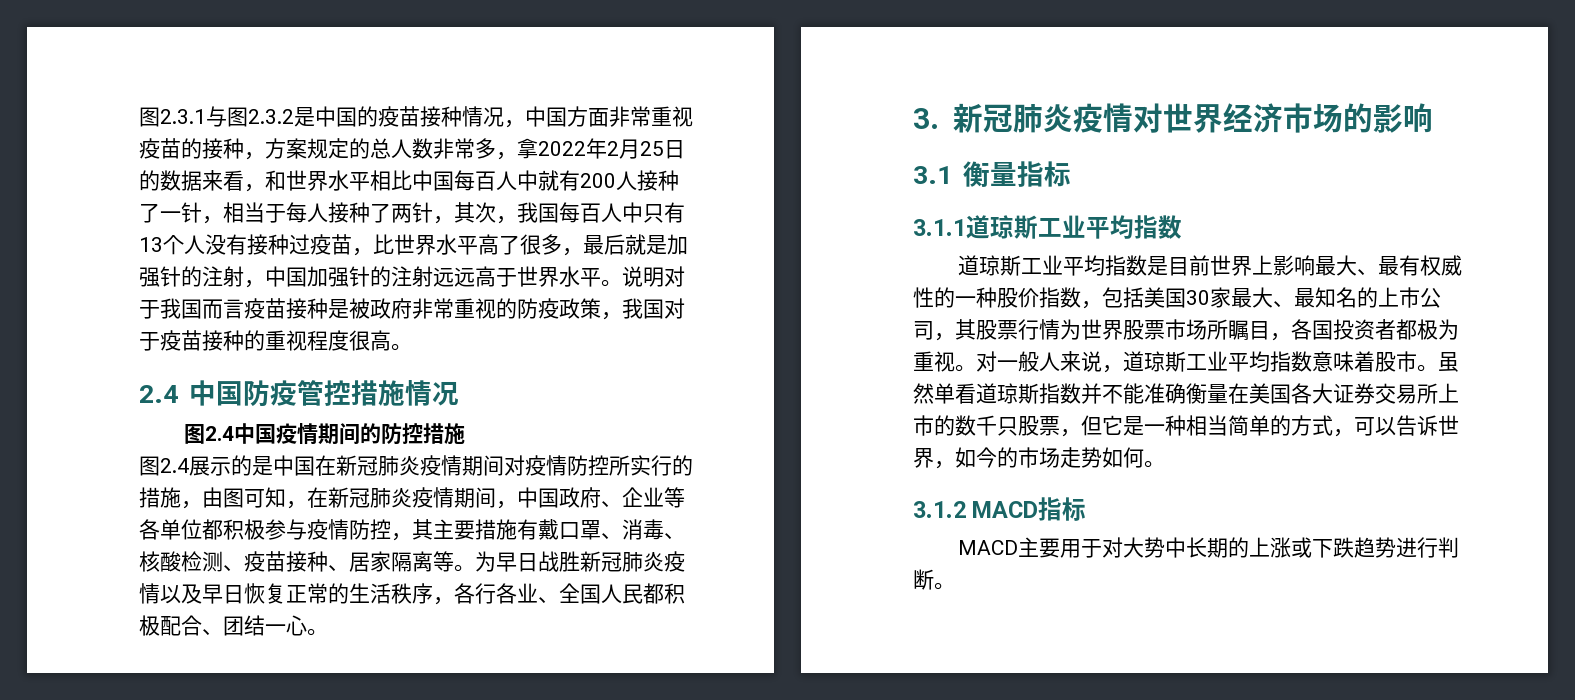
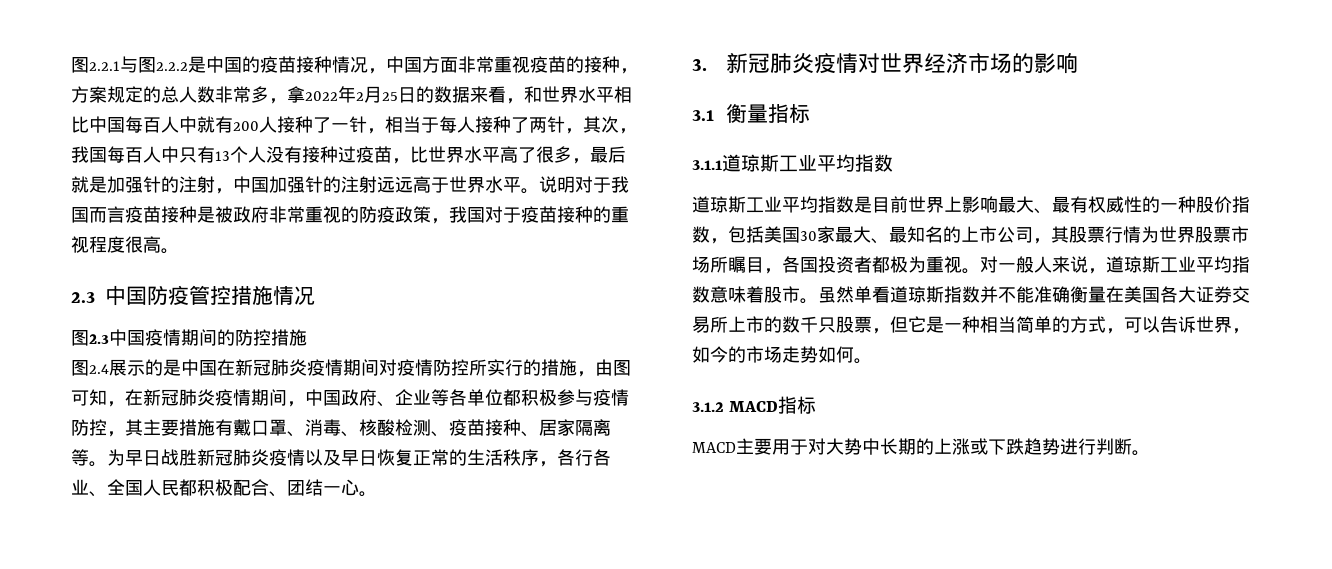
- 图2.3.1与图2.3.2是中国的疫苗接种情况，中国方面非常重视疫苗的接种，方案规定的总人数非常多，拿2022年2月25日的数据来看，和世界水平相比中国每百人中就有200人接种了一针，相当于每人接种了两针，其次，我国每百人中只有13个人没有接种过疫苗，比世界水平高了很多，最后就是加强针的注射，中国加强针的注射远远高于世界水平。
+ 图2.2.1与图2.2.2是中国的疫苗接种情况，中国方面非常重视疫苗的接种，方案规定的总人数非常多，拿2022年2月25日的数据来看，和世界水平相比中国每百人中就有200人接种了一针，相当于每人接种了两针，其次，我国每百人中只有13个人没有接种过疫苗，比世界水平高了很多，最后就是加强针的注射，中国加强针的注射远远高于世界水平。
- 2.4中国防疫管控措施情况
+ 2.3中国防疫管控措施情况
- 图2.4中国疫情期间的防控措施
+ 图2.3中国疫情期间的防控措施

